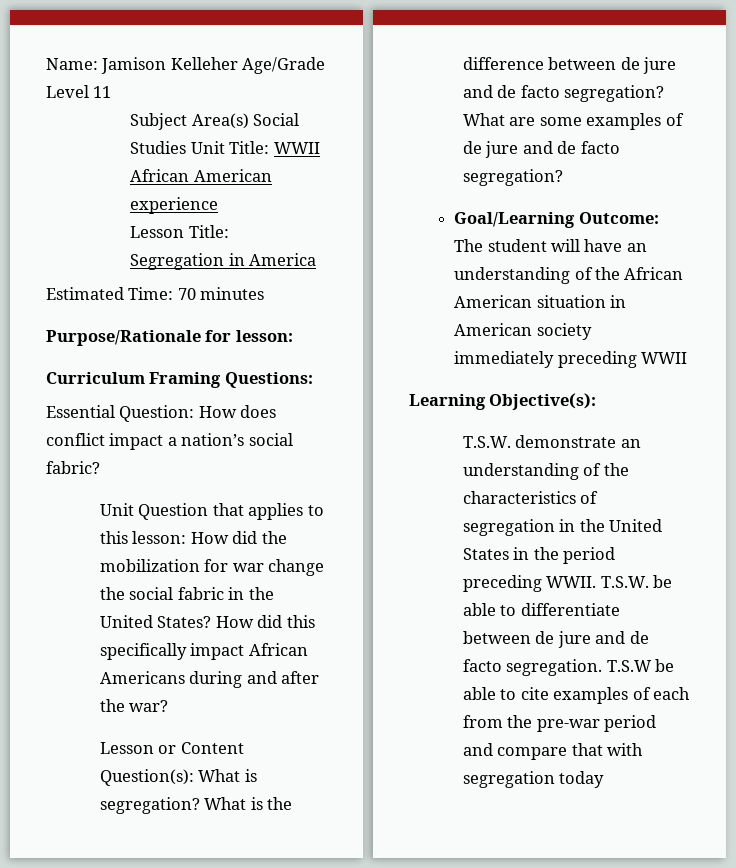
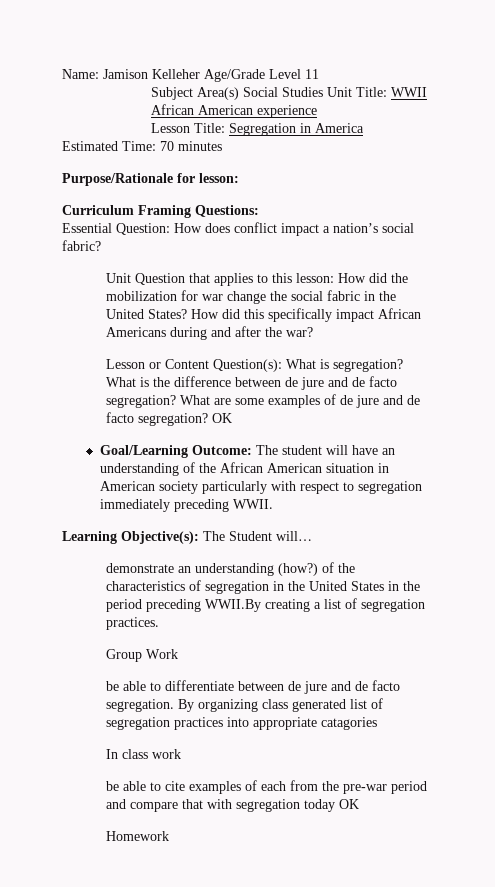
- What are some examples of de jure and de facto segregation?
+ What are some examples of de jure and de facto segregation? OK
- Goal/Learning Outcome: The student will have an understanding of the African American situation in American society immediately preceding WWII
+ Goal/Learning Outcome: The student will have an understanding of the African American situation in American society particularly with respect to segregation immediately preceding WWII.
- Learning Objective(s):
- T.S.W. demonstrate an understanding of the characteristics of segregation in the United States in the period preceding WWII. T.S.W. be able to differentiate between de jure and de facto segregation.
+ Learning Objective(s): The Student will…
+ demonstrate an understanding (how?) of the characteristics of segregation in the United States in the period preceding WWII.By creating a list of segregation practices.
+ Group Work
+ be able to differentiate between de jure and de facto segregation.
- T.S.W be able to cite examples of each from the pre-war period and compare that with segregation today
+ By organizing class generated list of segregation practices into appropriate catagories
+ In class work
+ be able to cite examples of each from the pre-war period and compare that with segregation today OK
+ Homework

